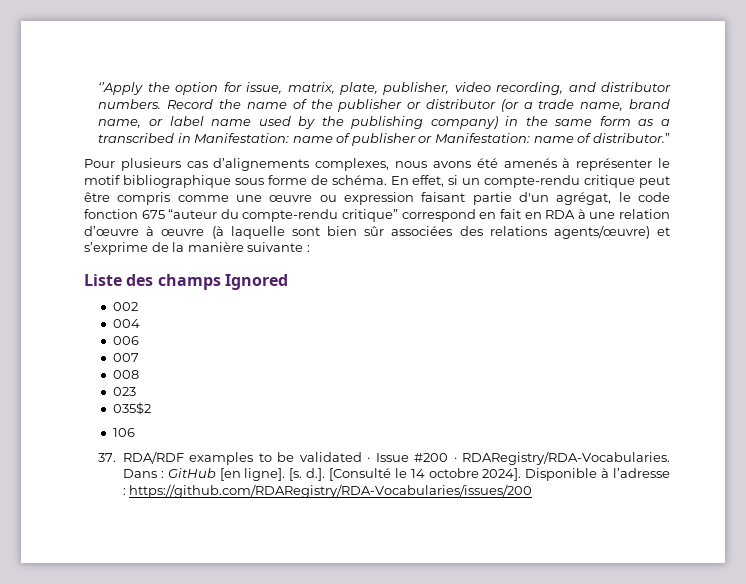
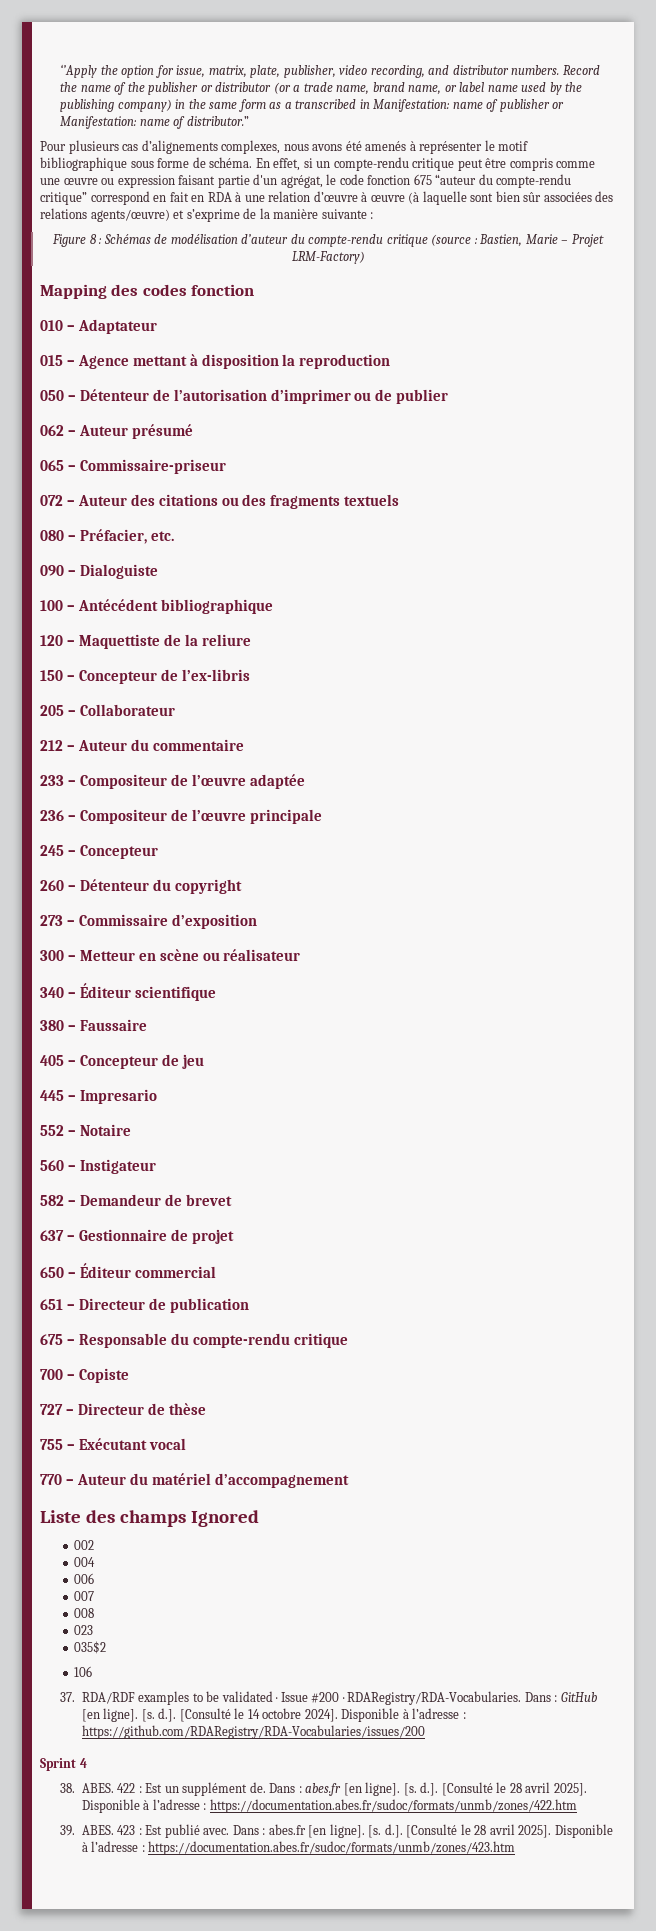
+ Figure 8 : Schémas de modélisation d’auteur du compte-rendu critique (source : Bastien, Marie – Projet LRM-Factory)
+ Mapping des codes fonction
+ 010 – Adaptateur
+ 015 – Agence mettant à disposition la reproduction
+ 050 – Détenteur de l’autorisation d’imprimer ou de publier
+ 062 – Auteur présumé
+ 065 – Commissaire-priseur
+ 072 – Auteur des citations ou des fragments textuels
+ 080 – Préfacier, etc.
+ 090 – Dialoguiste
+ 100 – Antécédent bibliographique
+ 120 – Maquettiste de la reliure
+ 150 – Concepteur de l’ex-libris
+ 205 – Collaborateur
+ 212 – Auteur du commentaire
+ 233 – Compositeur de l’œuvre adaptée
+ 236 – Compositeur de l’œuvre principale
+ 245 – Concepteur
+ 260 – Détenteur du copyright
+ 273 – Commissaire d’exposition
+ 300 – Metteur en scène ou réalisateur
+ 340 – Éditeur scientifique
+ 380 – Faussaire
+ 405 – Concepteur de jeu
+ 445 – Impresario
+ 552 – Notaire
+ 560 – Instigateur
+ 582 – Demandeur de brevet
+ 637 – Gestionnaire de projet
+ 650 – Éditeur commercial
+ 651 – Directeur de publication
+ 675 – Responsable du compte-rendu critique
+ 700 – Copiste
+ 727 – Directeur de thèse
+ 755 – Exécutant vocal
+ 770 – Auteur du matériel d’accompagnement
+ Sprint 4
+ 38. ABES. 422 : Est un supplément de. Dans : abes.fr [en ligne]. [s. d.]. [Consulté le 28 avril 2025]. Disponible à l’adresse : https://documentation.abes.fr/sudoc/formats/unmb/zones/422.htm
+ 39. ABES. 423 : Est publié avec. Dans : abes.fr [en ligne]. [s. d.]. [Consulté le 28 avril 2025]. Disponible à l’adresse : https://documentation.abes.fr/sudoc/formats/unmb/zones/423.htm

